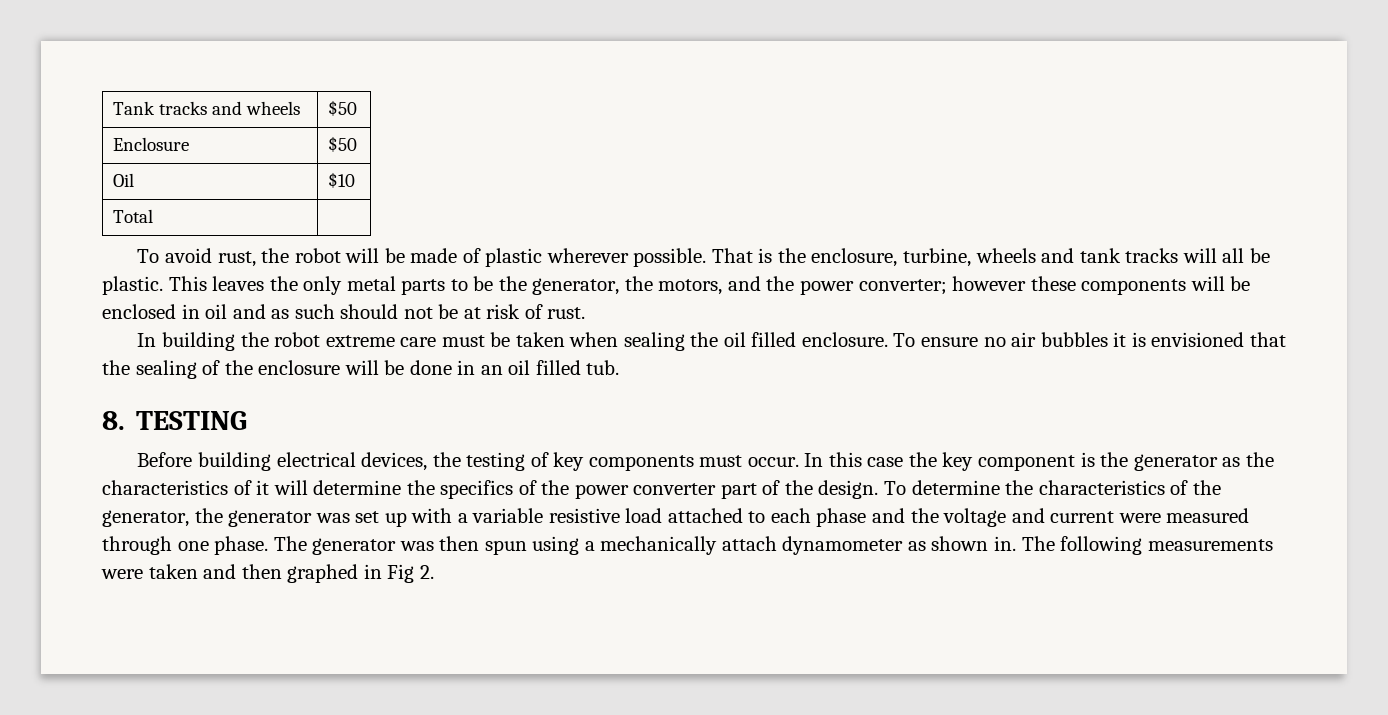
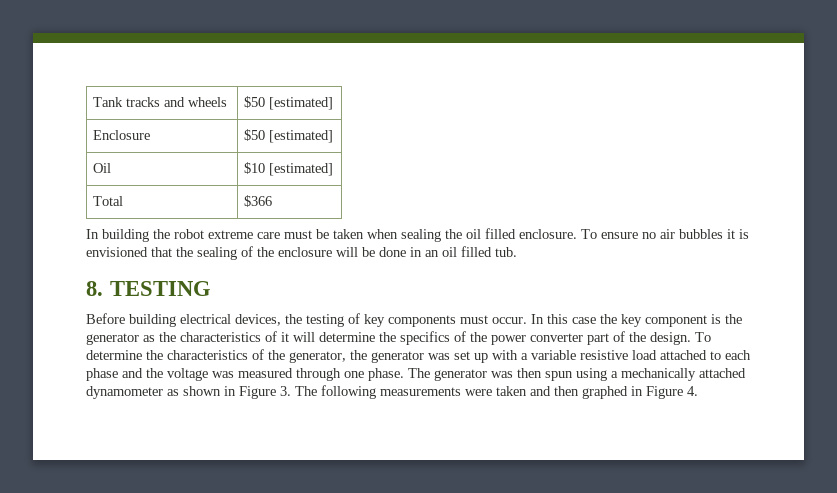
- Tank tracks and wheels | $50
+ Tank tracks and wheels | $50 [estimated]
- Enclosure | $50
+ Enclosure | $50 [estimated]
- Oil | $10
+ Oil | $10 [estimated]
- Total |
- To avoid rust, the robot will be made of plastic wherever possible. That is the enclosure, turbine, wheels and tank tracks will all be plastic. This leaves the only metal parts to be the generator, the motors, and the power converter; however these components will be enclosed in oil and as such should not be at risk of rust.
+ Total | $366
- To determine the characteristics of the generator, the generator was set up with a variable resistive load attached to each phase and the voltage and current were measured through one phase.
+ To determine the characteristics of the generator, the generator was set up with a variable resistive load attached to each phase and the voltage was measured through one phase.
- The generator was then spun using a mechanically attach dynamometer as shown in. The following measurements were taken and then graphed in Fig 2.
+ The generator was then spun using a mechanically attached dynamometer as shown in Figure 3. The following measurements were taken and then graphed in Figure 4.

